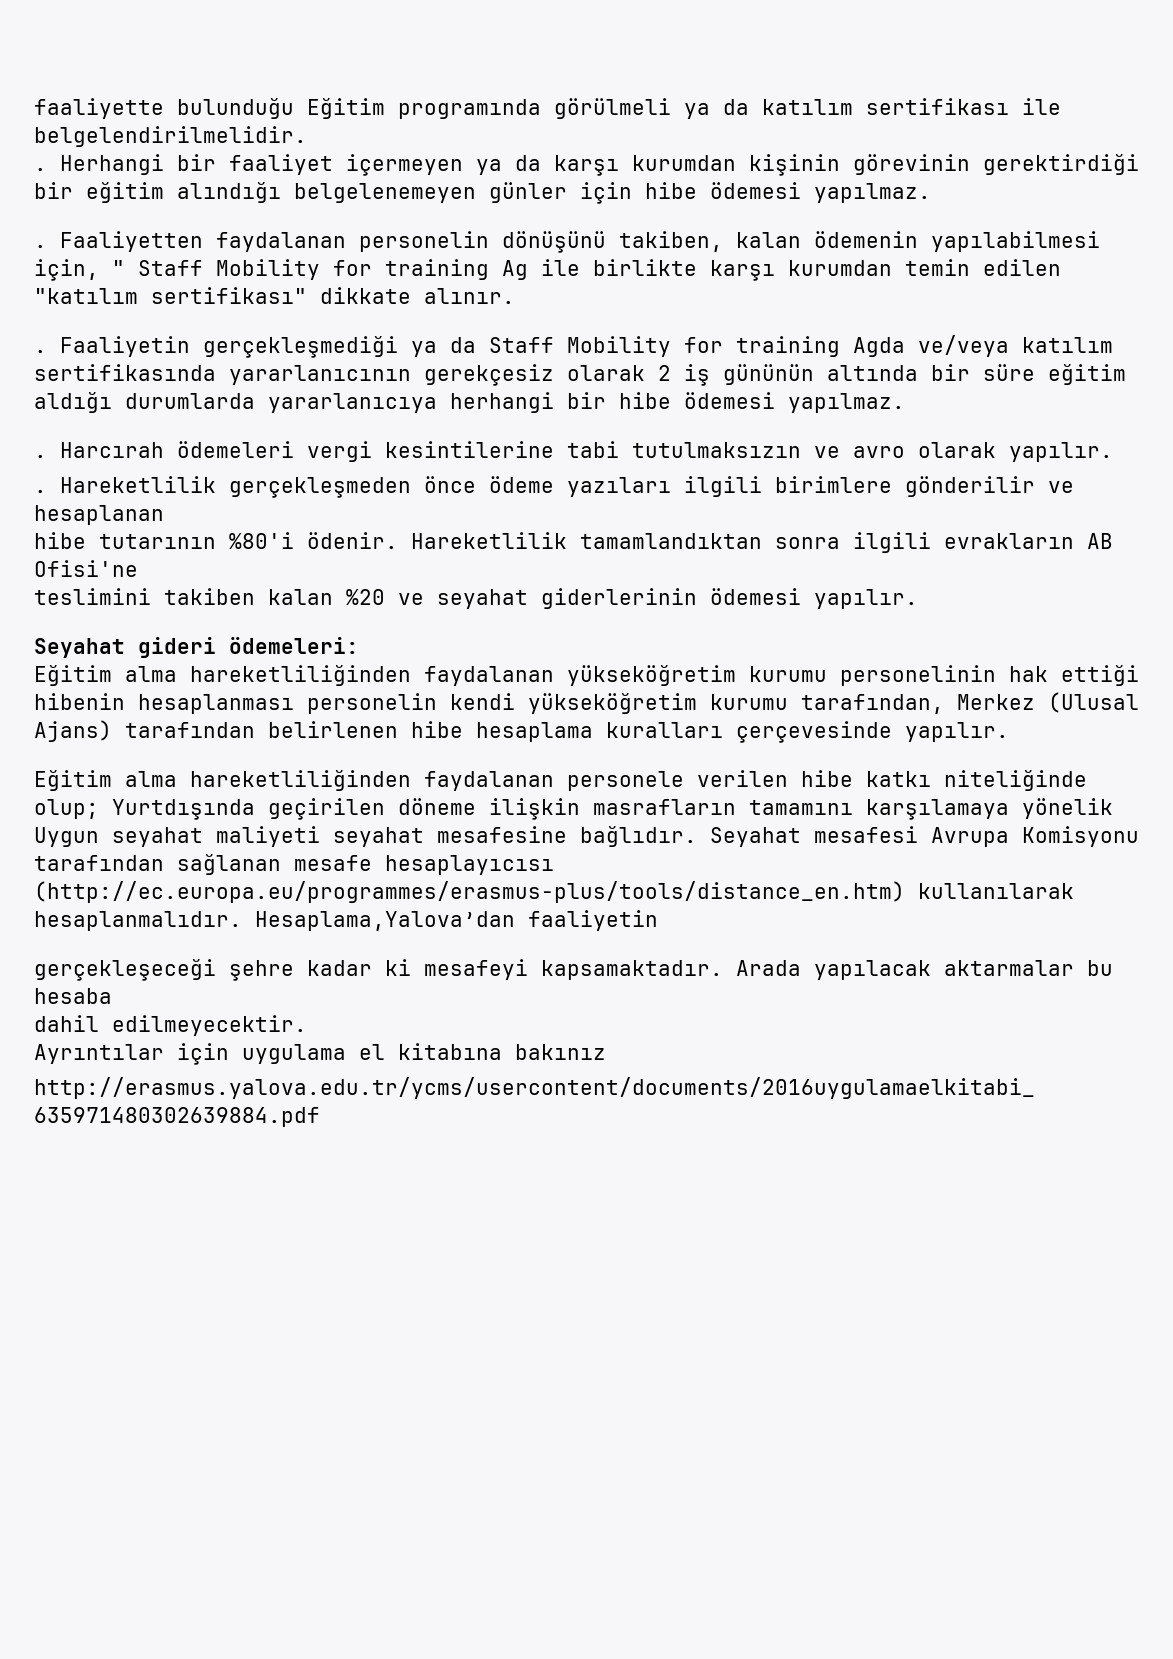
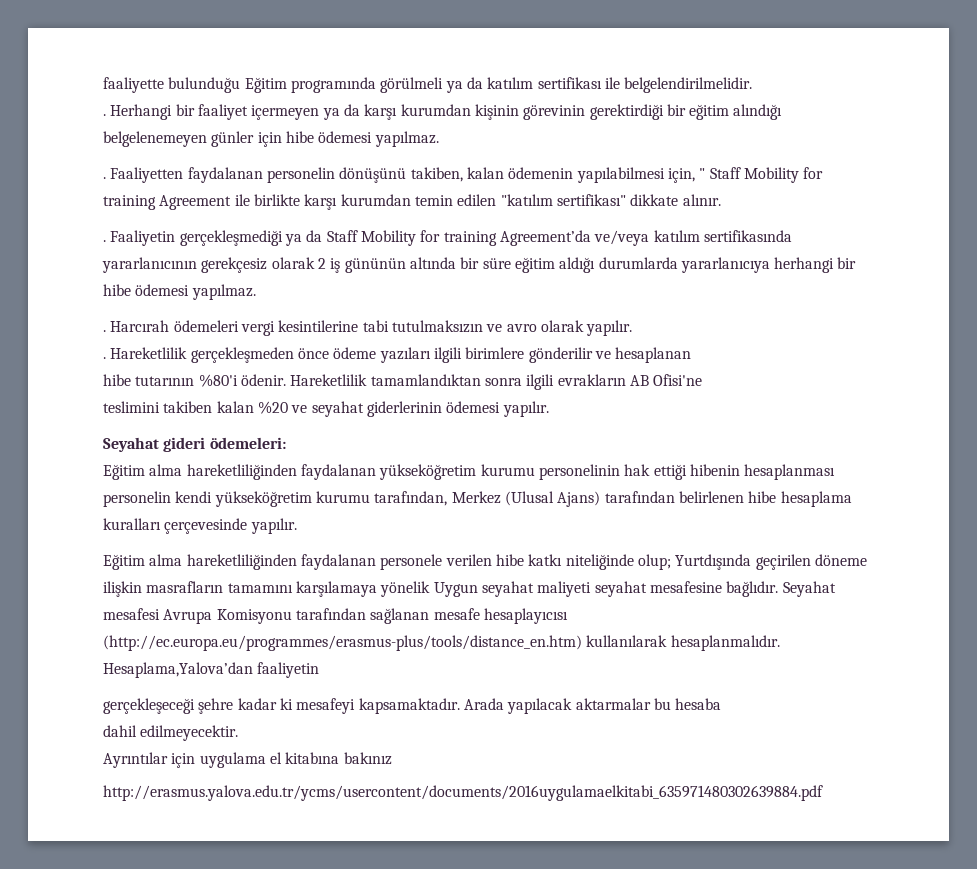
- Faaliyetten faydalanan personelin dönüşünü takiben, kalan ödemenin yapılabilmesi için, " Staff Mobility for training Ag ile birlikte karşı kurumdan temin edilen "katılım sertifikası" dikkate alınır.
+ Faaliyetten faydalanan personelin dönüşünü takiben, kalan ödemenin yapılabilmesi için, " Staff Mobility for training Agreement ile birlikte karşı kurumdan temin edilen "katılım sertifikası" dikkate alınır.
- Faaliyetin gerçekleşmediği ya da Staff Mobility for training Agda ve/veya katılım sertifikasında yararlanıcının gerekçesiz olarak 2 iş gününün altında bir süre eğitim aldığı durumlarda yararlanıcıya herhangi bir hibe ödemesi yapılmaz.
+ Faaliyetin gerçekleşmediği ya da Staff Mobility for training Agreement’da ve/veya katılım sertifikasında yararlanıcının gerekçesiz olarak 2 iş gününün altında bir süre eğitim aldığı durumlarda yararlanıcıya herhangi bir hibe ödemesi yapılmaz.

